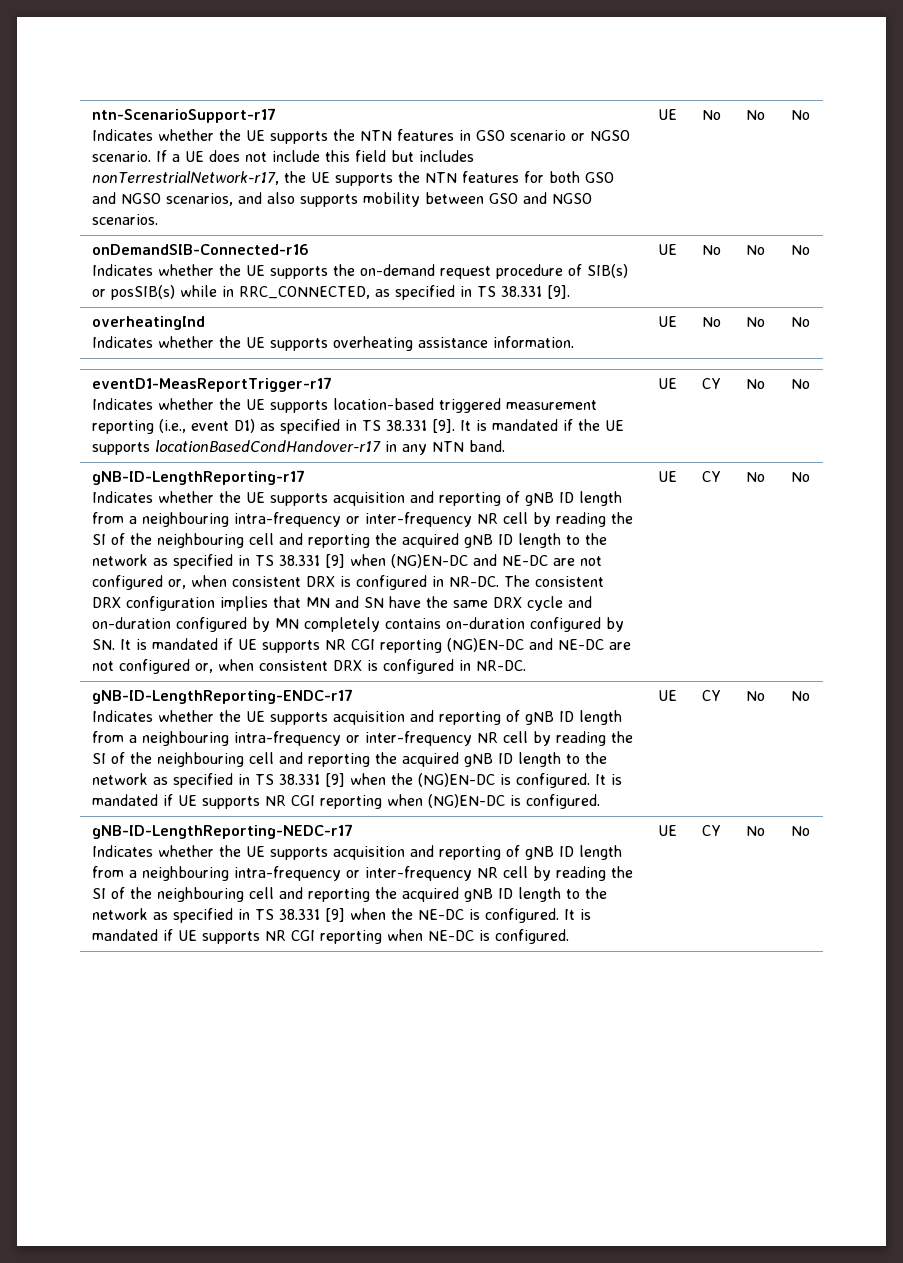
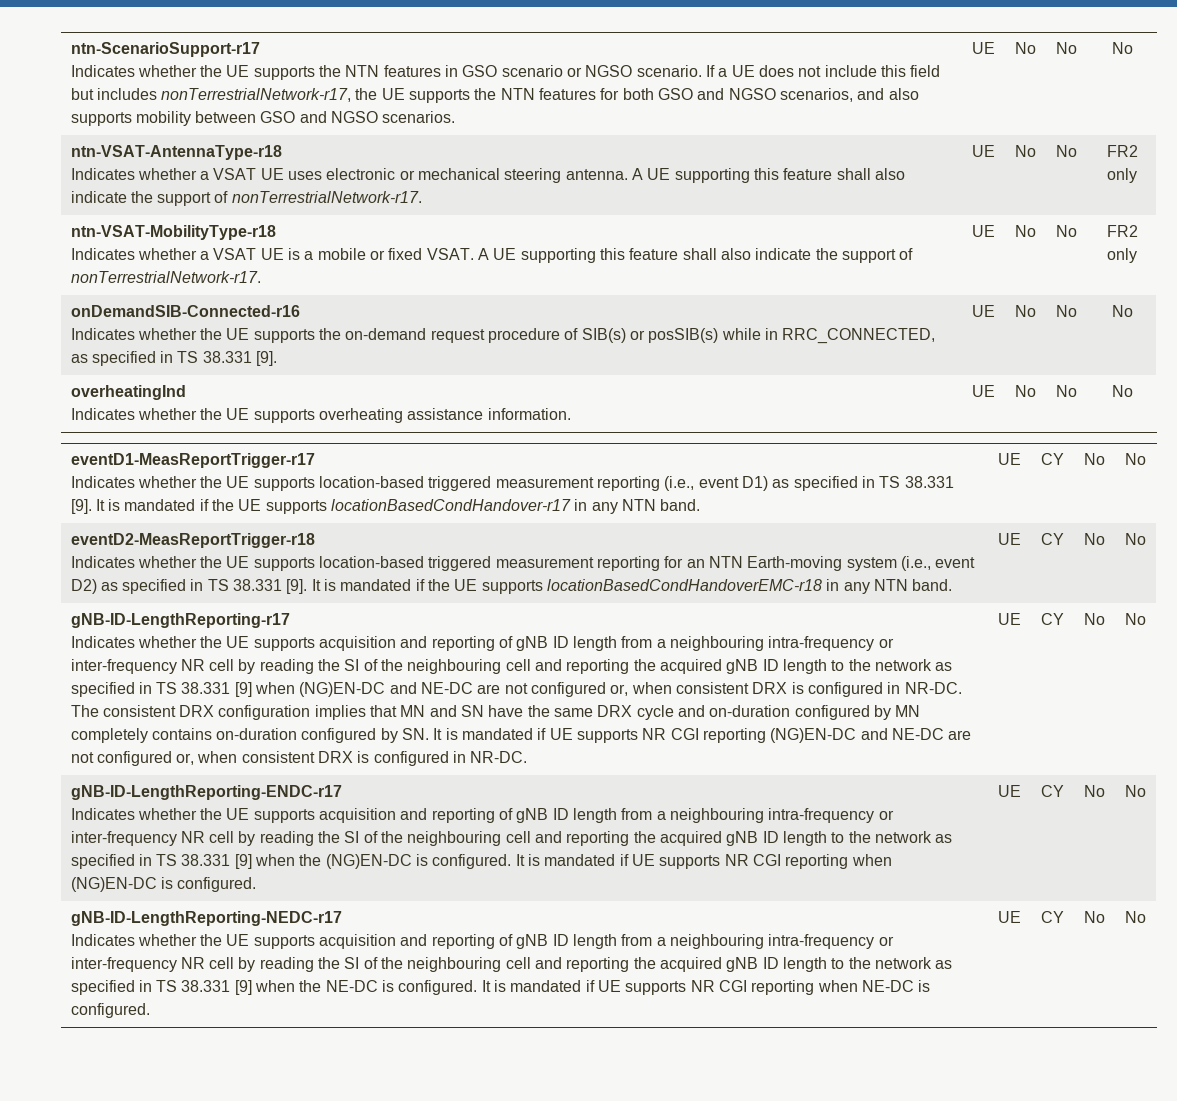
+ ntn-VSAT-AntennaType-r18
+ Indicates whether a VSAT UE uses electronic or mechanical steering antenna. A UE supporting this feature shall also indicate the support of nonTerrestrialNetwork-r17. | UE | No | No | FR2 only
+ ntn-VSAT-MobilityType-r18
+ Indicates whether a VSAT UE is a mobile or fixed VSAT. A UE supporting this feature shall also indicate the support of nonTerrestrialNetwork-r17. | UE | No | No | FR2 only
+ eventD2-MeasReportTrigger-r18
+ Indicates whether the UE supports location-based triggered measurement reporting for an NTN Earth-moving system (i.e., event D2) as specified in TS 38.331 [9]. It is mandated if the UE supports locationBasedCondHandoverEMC-r18 in any NTN band. | UE | CY | No | No

